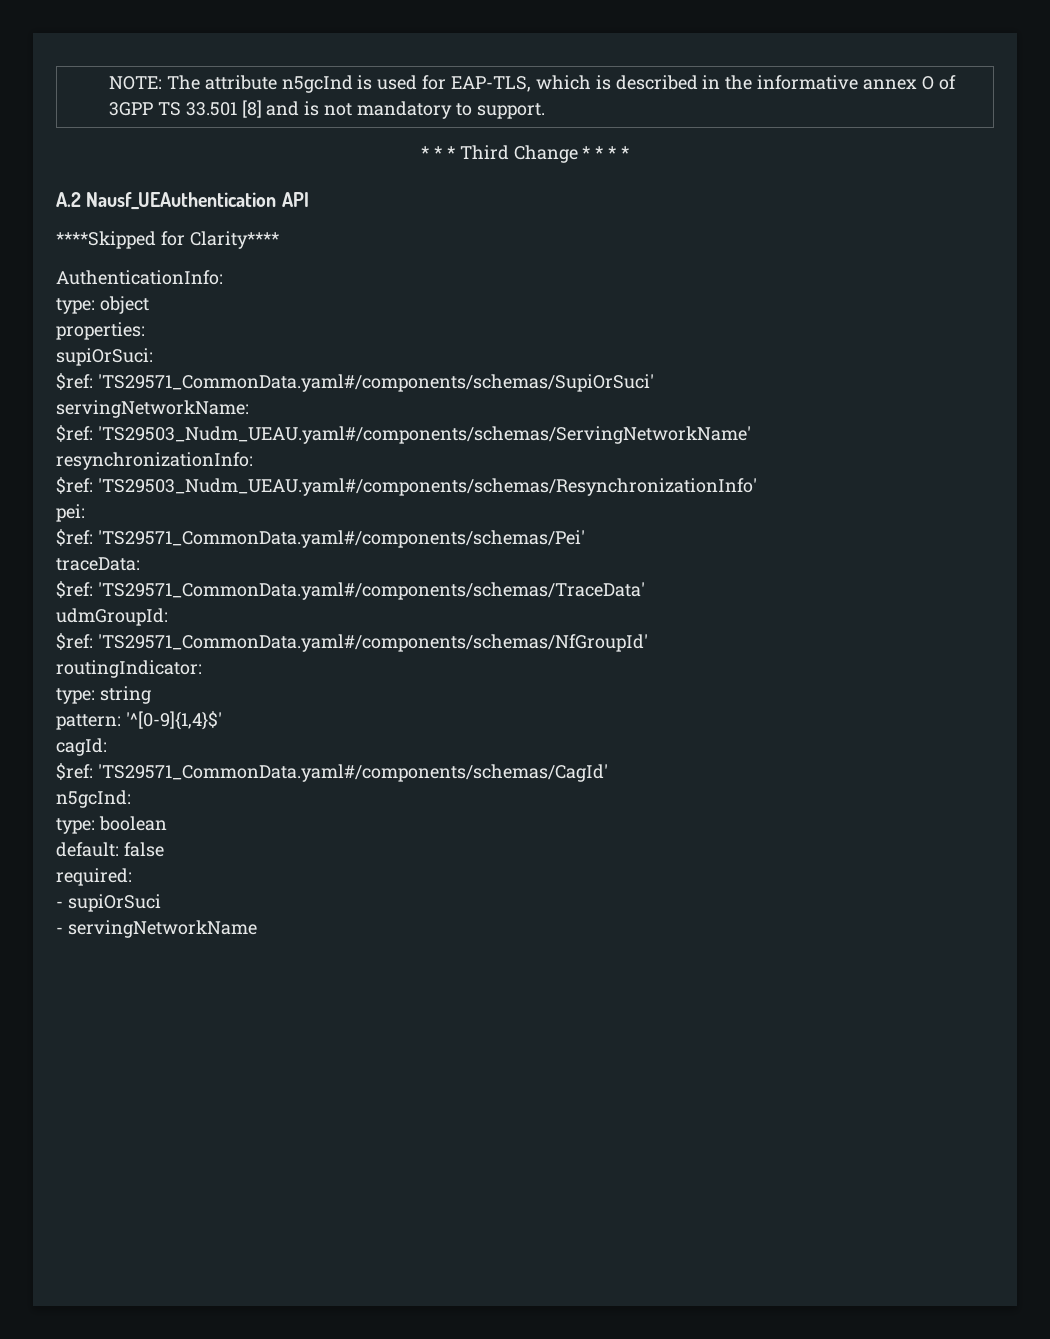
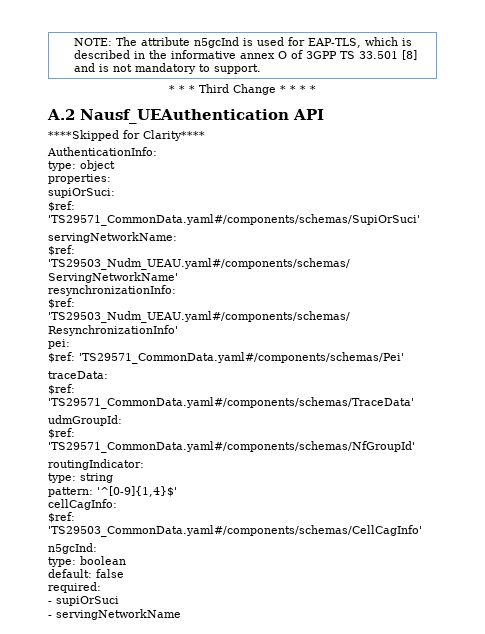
- cagId:
- $ref: 'TS29571_CommonData.yaml#/components/schemas/CagId'
+ cellCagInfo:
+ $ref: 'TS29503_CommonData.yaml#/components/schemas/CellCagInfo'

